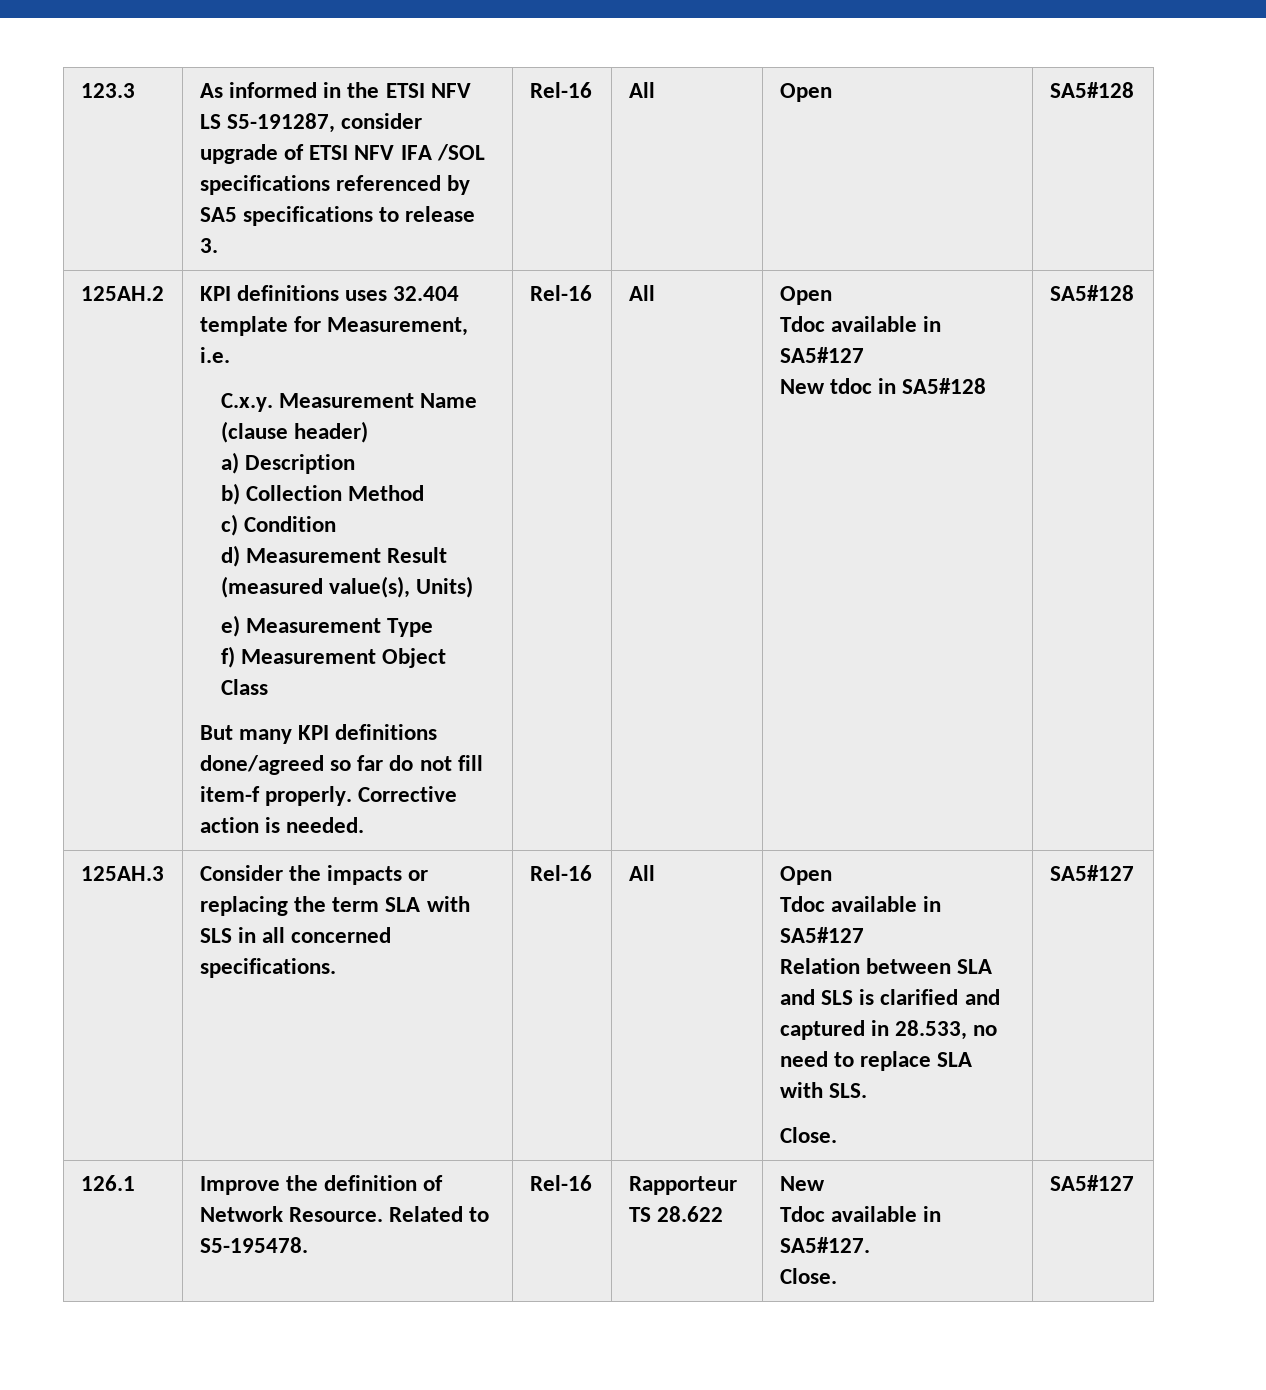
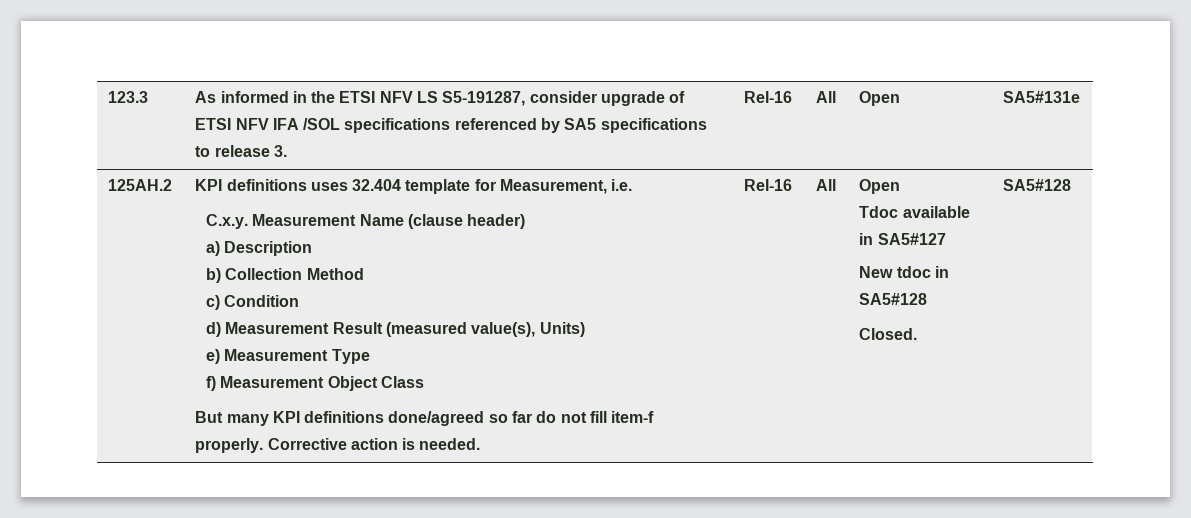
- 123.3 | As informed in the ETSI NFV LS S5-191287, consider upgrade of ETSI NFV IFA /SOL specifications referenced by SA5 specifications to release 3. | Rel-16 | All | Open | SA5#128
+ 123.3 | As informed in the ETSI NFV LS S5-191287, consider upgrade of ETSI NFV IFA /SOL specifications referenced by SA5 specifications to release 3. | Rel-16 | All | Open | SA5#131e
- New tdoc in SA5#128 | SA5#128
- 125AH.3 | Consider the impacts or replacing the term SLA with SLS in all concerned specifications. | Rel-16 | All | Open
- Tdoc available in SA5#127
- Relation between SLA and SLS is clarified and captured in 28.533, no need to replace SLA with SLS.
- Close. | SA5#127
- 126.1 | Improve the definition of Network Resource. Related to S5-195478. | Rel-16 | Rapporteur TS 28.622 | New
- Tdoc available in SA5#127.
- Close. | SA5#127
+ New tdoc in SA5#128
+ Closed. | SA5#128

